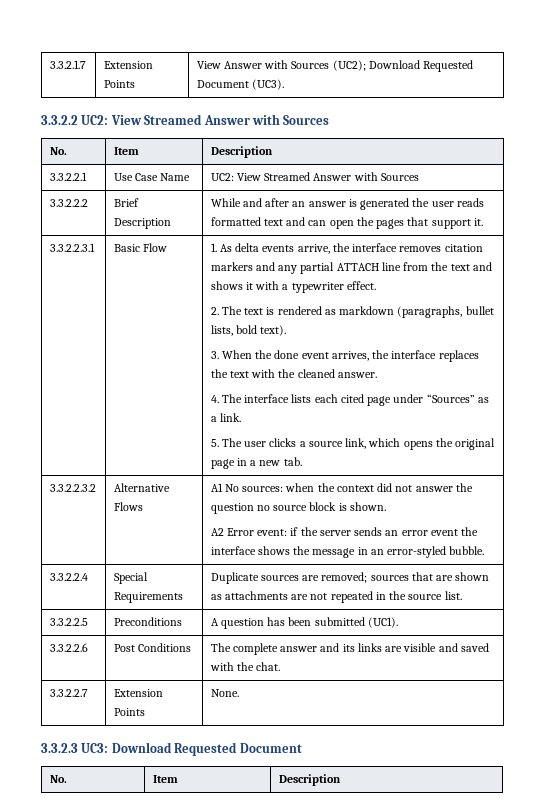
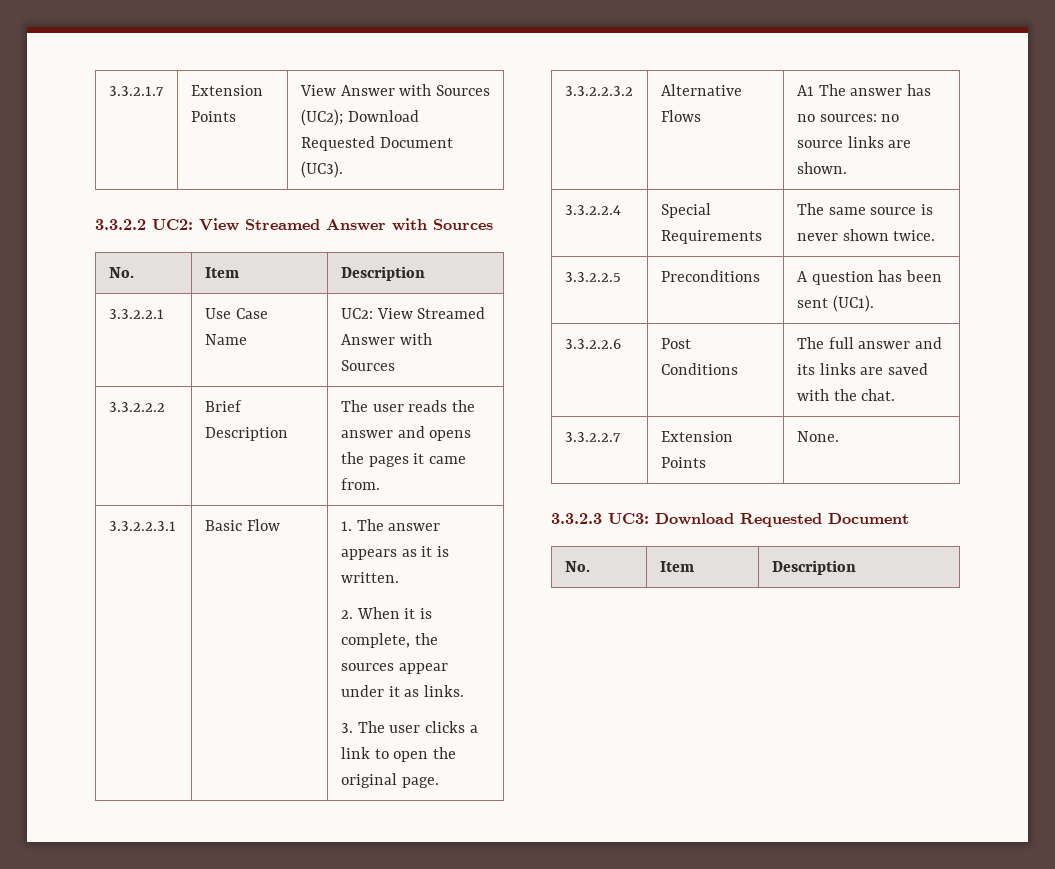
- 3.3.2.2.2 | Brief Description | While and after an answer is generated the user reads formatted text and can open the pages that support it.
- 3.3.2.2.3.1 | Basic Flow | 1. As delta events arrive, the interface removes citation markers and any partial ATTACH line from the text and shows it with a typewriter effect.
- 2. The text is rendered as markdown (paragraphs, bullet lists, bold text).
- 3. When the done event arrives, the interface replaces the text with the cleaned answer.
- 4. The interface lists each cited page under “Sources” as a link.
- 5. The user clicks a source link, which opens the original page in a new tab.
- 3.3.2.2.3.2 | Alternative Flows | A1 No sources: when the context did not answer the question no source block is shown.
- A2 Error event: if the server sends an error event the interface shows the message in an error-styled bubble.
- 3.3.2.2.4 | Special Requirements | Duplicate sources are removed; sources that are shown as attachments are not repeated in the source list.
+ 3.3.2.2.2 | Brief Description | The user reads the answer and opens the pages it came from.
+ 3.3.2.2.3.1 | Basic Flow | 1. The answer appears as it is written.
+ 2. When it is complete, the sources appear under it as links.
+ 3. The user clicks a link to open the original page.
+ 3.3.2.2.3.2 | Alternative Flows | A1 The answer has no sources: no source links are shown.
+ 3.3.2.2.4 | Special Requirements | The same source is never shown twice.
- 3.3.2.2.5 | Preconditions | A question has been submitted (UC1).
+ 3.3.2.2.5 | Preconditions | A question has been sent (UC1).
- 3.3.2.2.6 | Post Conditions | The complete answer and its links are visible and saved with the chat.
+ 3.3.2.2.6 | Post Conditions | The full answer and its links are saved with the chat.

